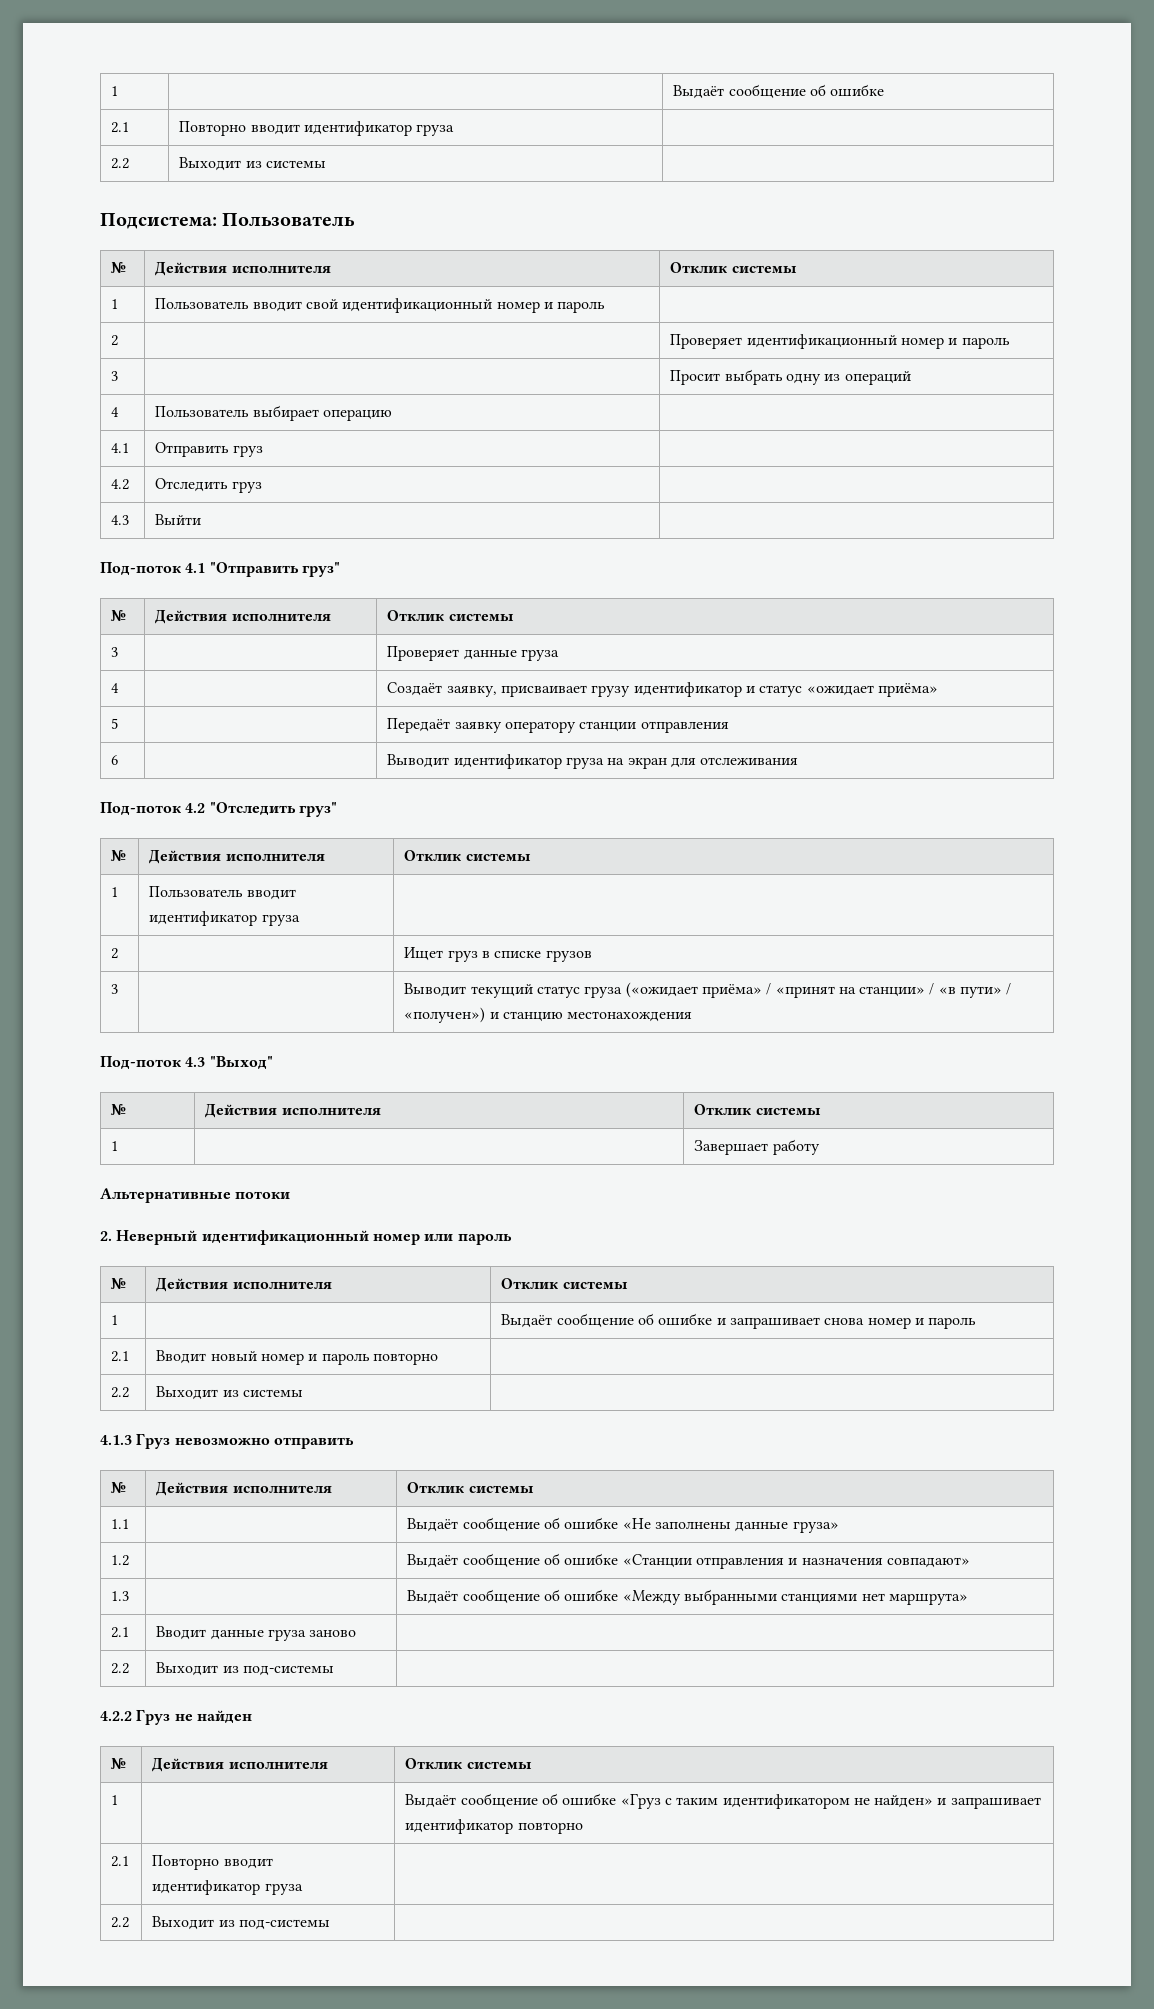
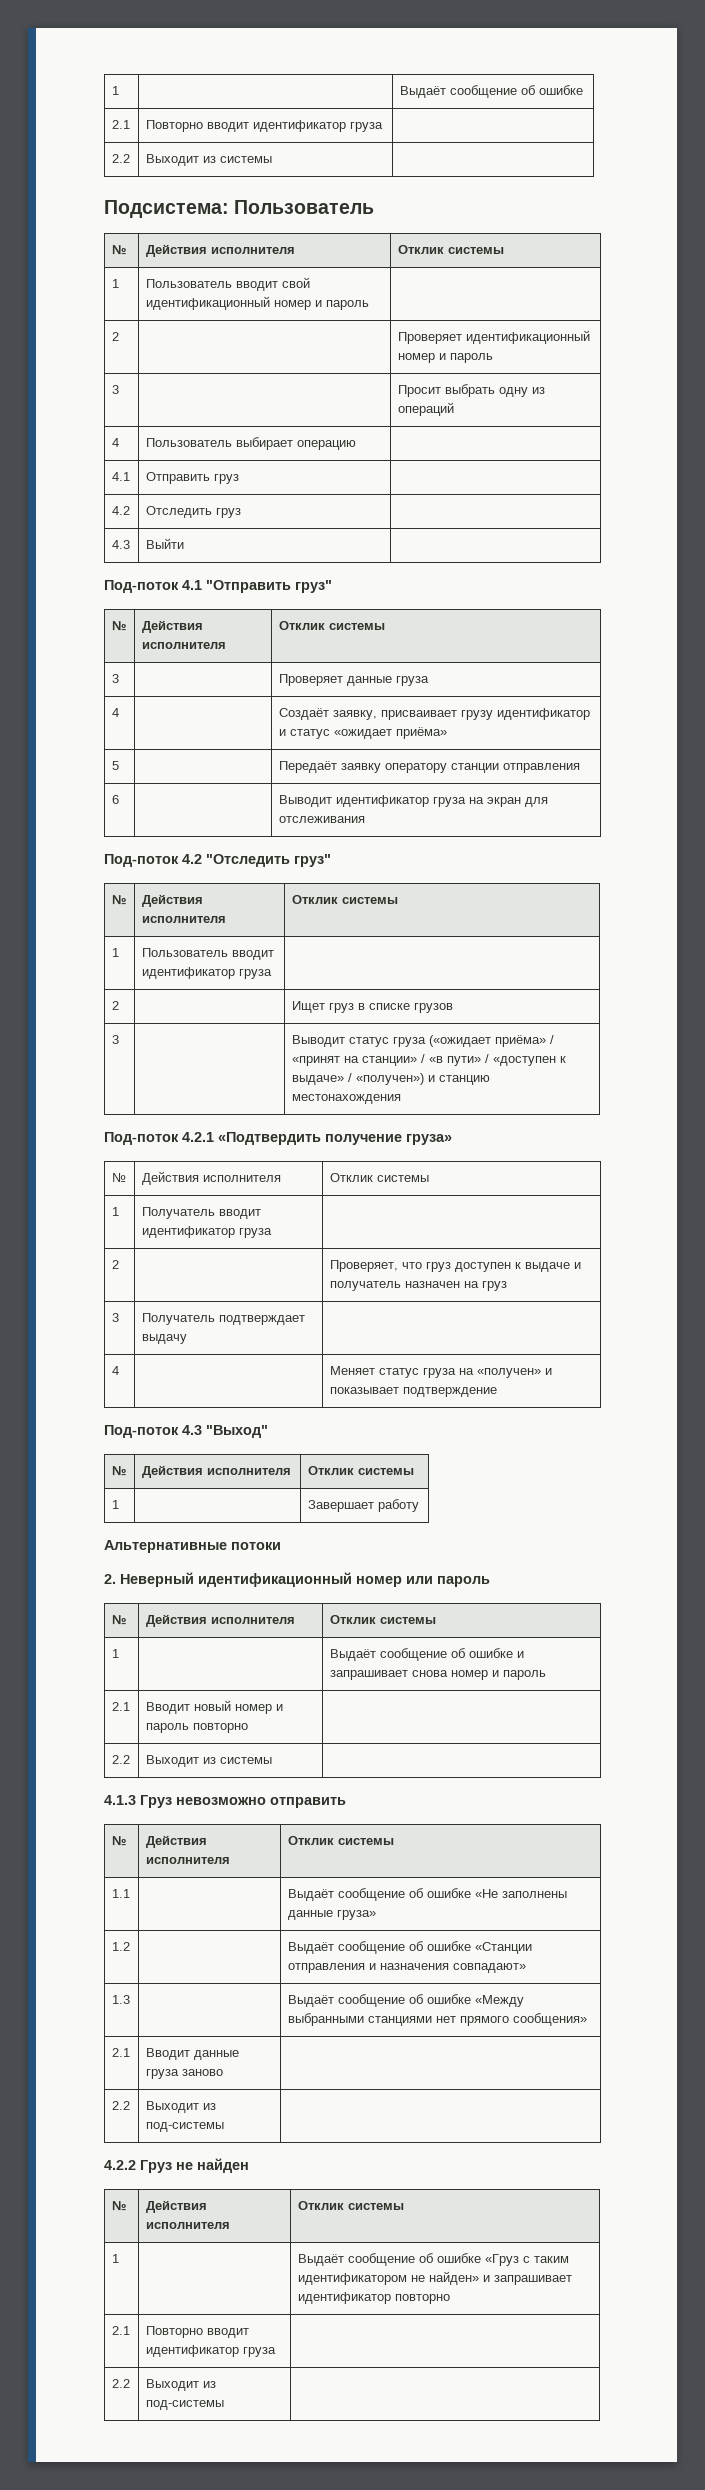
- 3 | | Выводит текущий статус груза («ожидает приёма» / «принят на станции» / «в пути» / «получен») и станцию местонахождения
+ 3 | | Выводит статус груза («ожидает приёма» / «принят на станции» / «в пути» / «доступен к выдаче» / «получен») и станцию местонахождения
+ Под-поток 4.2.1 «Подтвердить получение груза»
+ № | Действия исполнителя | Отклик системы
+ 1 | Получатель вводит идентификатор груза |
+ 2 | | Проверяет, что груз доступен к выдаче и получатель назначен на груз
+ 3 | Получатель подтверждает выдачу |
+ 4 | | Меняет статус груза на «получен» и показывает подтверждение
- 1.3 | | Выдаёт сообщение об ошибке «Между выбранными станциями нет маршрута»
+ 1.3 | | Выдаёт сообщение об ошибке «Между выбранными станциями нет прямого сообщения»

